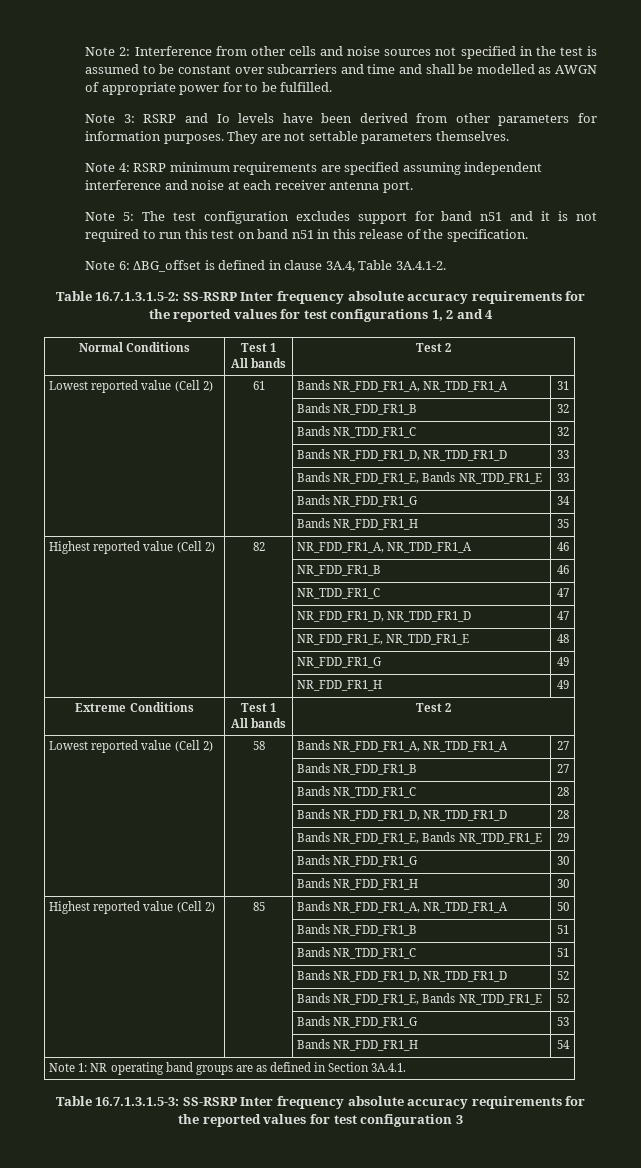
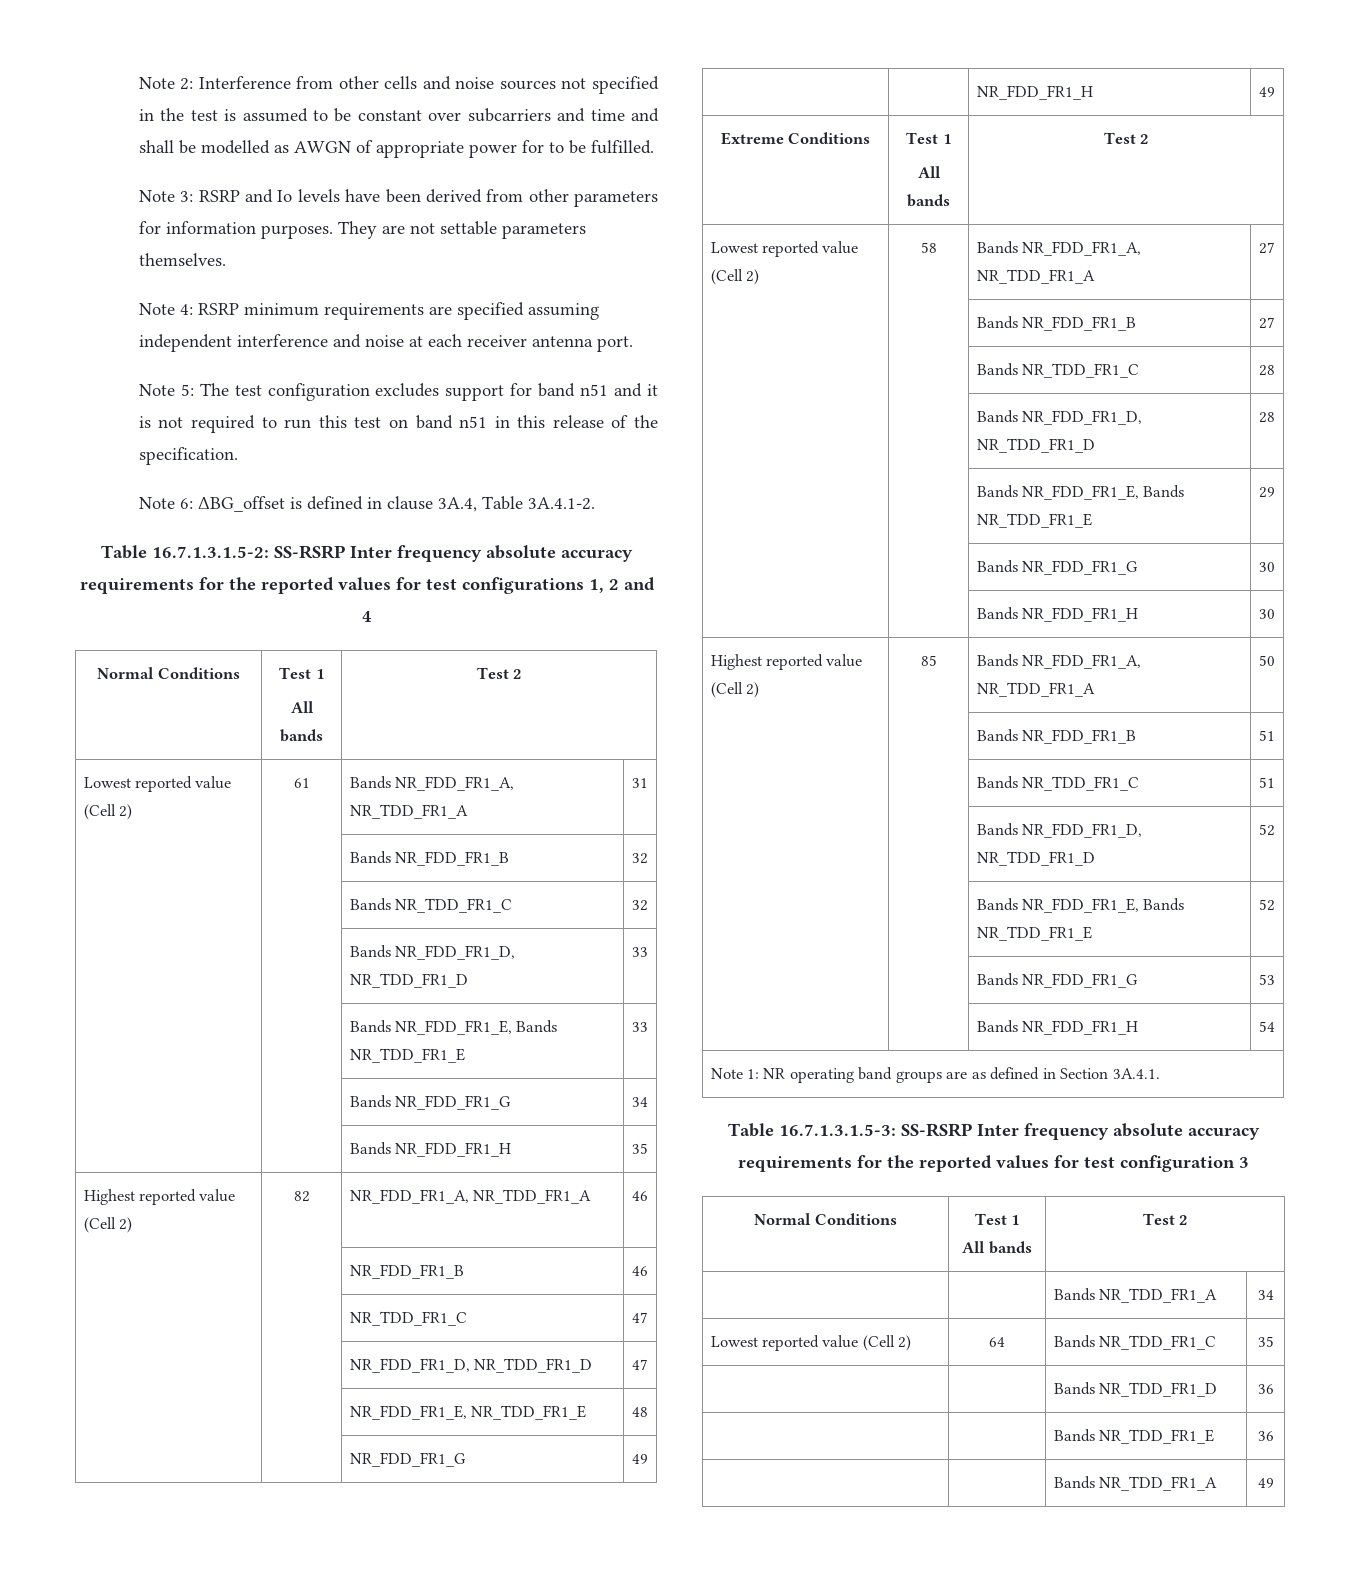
  Table 16.7.1.3.1.5-3: SS-RSRP Inter frequency absolute accuracy requirements for the reported values for test configuration 3
+ Normal Conditions | Test 1
+ All bands | Test 2
+ | | Bands NR_TDD_FR1_A | 34
+ Lowest reported value (Cell 2) | 64 | Bands NR_TDD_FR1_C | 35
+ | | Bands NR_TDD_FR1_D | 36
+ | | Bands NR_TDD_FR1_E | 36
+ | | Bands NR_TDD_FR1_A | 49

